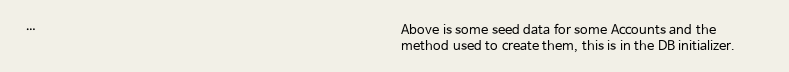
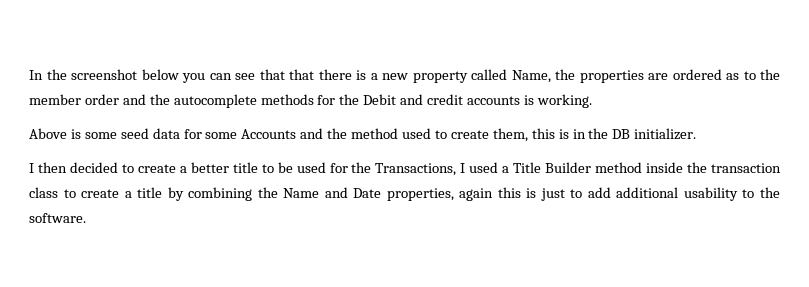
- …
+ In the screenshot below you can see that that there is a new property called Name, the properties are ordered as to the member order and the autocomplete methods for the Debit and credit accounts is working.
+ I then decided to create a better title to be used for the Transactions, I used a Title Builder method inside the transaction class to create a title by combining the Name and Date properties, again this is just to add additional usability to the software.

